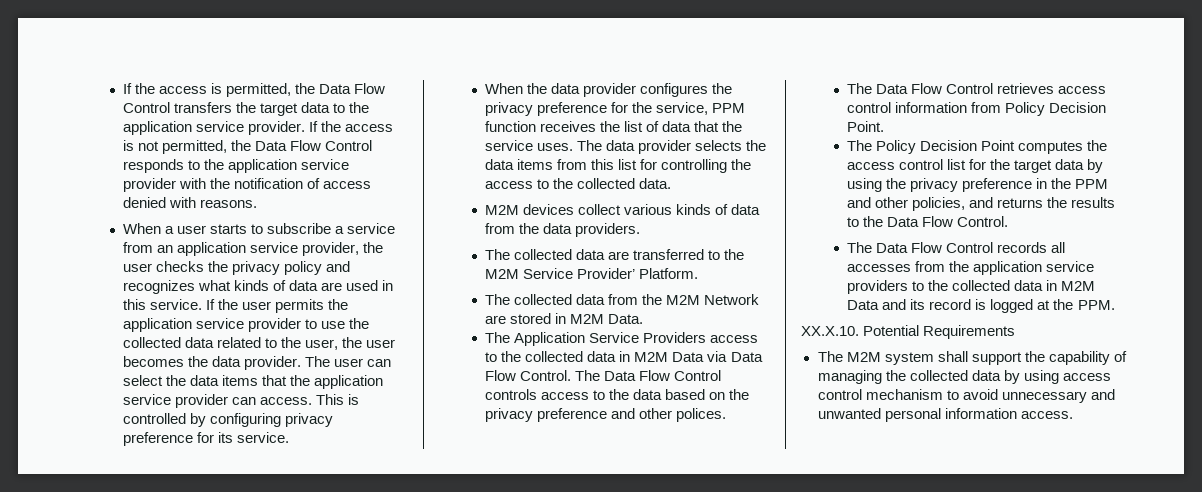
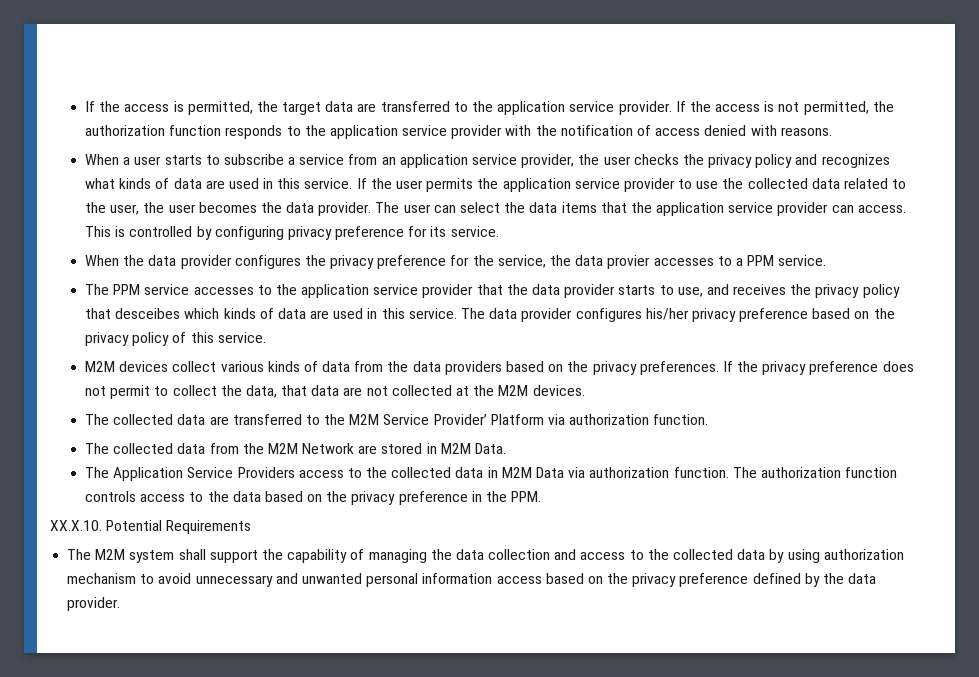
- If the access is permitted, the Data Flow Control transfers the target data to the application service provider.
+ If the access is permitted, the target data are transferred to the application service provider.
- If the access is not permitted, the Data Flow Control responds to the application service provider with the notification of access denied with reasons.
+ If the access is not permitted, the authorization function responds to the application service provider with the notification of access denied with reasons.
- When the data provider configures the privacy preference for the service, PPM function receives the list of data that the service uses. The data provider selects the data items from this list for controlling the access to the collected data.
+ When the data provider configures the privacy preference for the service, the data provier accesses to a PPM service.
+ The PPM service accesses to the application service provider that the data provider starts to use, and receives the privacy policy that desceibes which kinds of data are used in this service. The data provider configures his/her privacy preference based on the privacy policy of this service.
- M2M devices collect various kinds of data from the data providers.
+ M2M devices collect various kinds of data from the data providers based on the privacy preferences. If the privacy preference does not permit to collect the data, that data are not collected at the M2M devices.
- The collected data are transferred to the M2M Service Provider’ Platform.
+ The collected data are transferred to the M2M Service Provider’ Platform via authorization function.
- The Application Service Providers access to the collected data in M2M Data via Data Flow Control. The Data Flow Control controls access to the data based on the privacy preference and other polices.
- The Data Flow Control retrieves access control information from Policy Decision Point.
- The Policy Decision Point computes the access control list for the target data by using the privacy preference in the PPM and other policies, and returns the results to the Data Flow Control.
- The Data Flow Control records all accesses from the application service providers to the collected data in M2M Data and its record is logged at the PPM.
+ The Application Service Providers access to the collected data in M2M Data via authorization function. The authorization function controls access to the data based on the privacy preference in the PPM.
- The M2M system shall support the capability of managing the collected data by using access control mechanism to avoid unnecessary and unwanted personal information access.
+ The M2M system shall support the capability of managing the data collection and access to the collected data by using authorization mechanism to avoid unnecessary and unwanted personal information access based on the privacy preference defined by the data provider.

